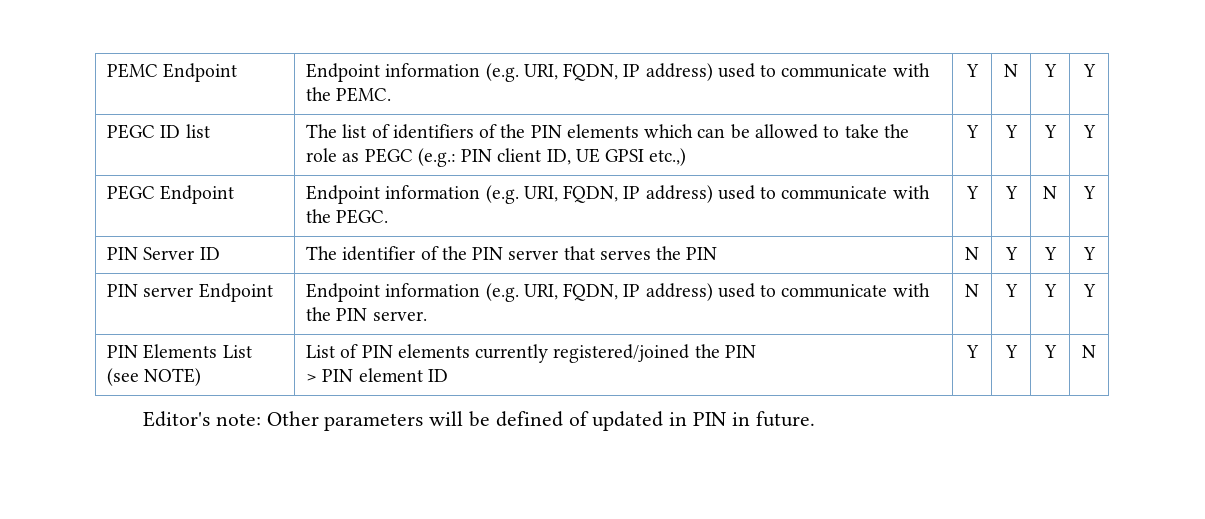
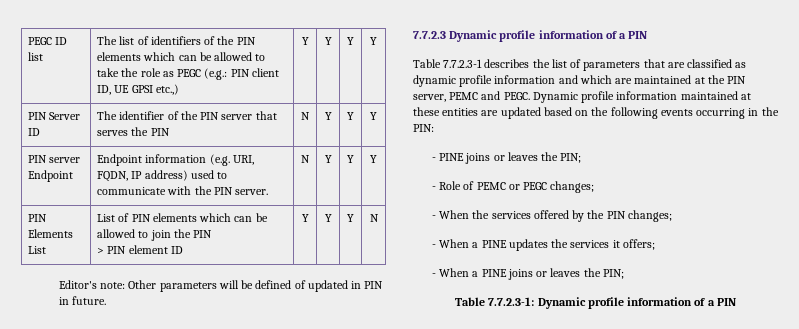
- PEMC Endpoint | Endpoint information (e.g. URI, FQDN, IP address) used to communicate with the PEMC. | Y | N | Y | Y
- PEGC Endpoint | Endpoint information (e.g. URI, FQDN, IP address) used to communicate with the PEGC. | Y | Y | N | Y
- PIN Elements List (see NOTE) | List of PIN elements currently registered/joined the PIN
+ PIN Elements List | List of PIN elements which can be allowed to join the PIN
+ 7.7.2.3 Dynamic profile information of a PIN
+ Table 7.7.2.3-1 describes the list of parameters that are classified as dynamic profile information and which are maintained at the PIN server, PEMC and PEGC. Dynamic profile information maintained at these entities are updated based on the following events occurring in the PIN:
+ - PINE joins or leaves the PIN;
+ - Role of PEMC or PEGC changes;
+ - When the services offered by the PIN changes;
+ - When a PINE updates the services it offers;
+ - When a PINE joins or leaves the PIN;
+ Table 7.7.2.3-1: Dynamic profile information of a PIN

